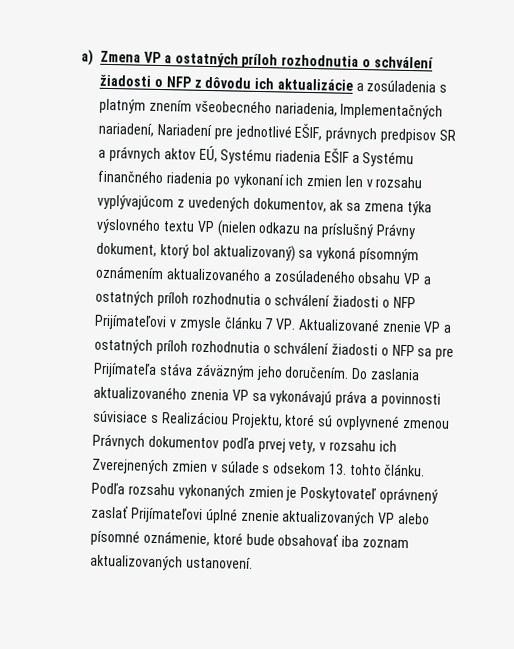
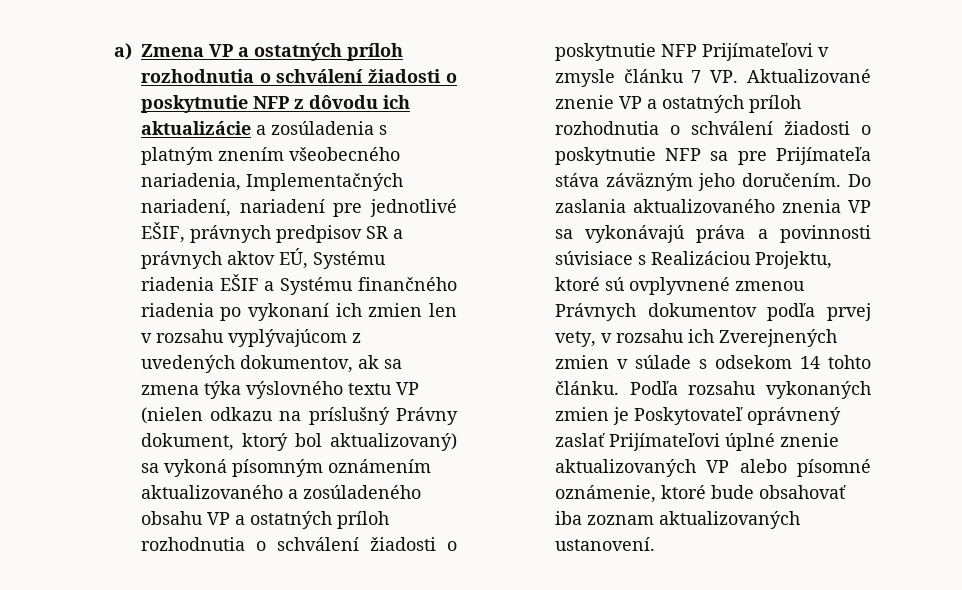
- a) Zmena VP a ostatných príloh rozhodnutia o schválení žiadosti o NFP z dôvodu ich aktualizácie a zosúladenia s platným znením všeobecného nariadenia, Implementačných nariadení, Nariadení pre jednotlivé EŠIF, právnych predpisov SR a právnych aktov EÚ, Systému riadenia EŠIF a Systému finančného riadenia po vykonaní ich zmien len v rozsahu vyplývajúcom z uvedených dokumentov, ak sa zmena týka výslovného textu VP (nielen odkazu na príslušný Právny dokument, ktorý bol aktualizovaný) sa vykoná písomným oznámením aktualizovaného a zosúladeného obsahu VP a ostatných príloh rozhodnutia o schválení žiadosti o NFP Prijímateľovi v zmysle článku 7 VP. Aktualizované znenie VP a ostatných príloh rozhodnutia o schválení žiadosti o NFP sa pre Prijímateľa stáva záväzným jeho doručením.
+ a) Zmena VP a ostatných príloh rozhodnutia o schválení žiadosti o poskytnutie NFP z dôvodu ich aktualizácie a zosúladenia s platným znením všeobecného nariadenia, Implementačných nariadení, nariadení pre jednotlivé EŠIF, právnych predpisov SR a právnych aktov EÚ, Systému riadenia EŠIF a Systému finančného riadenia po vykonaní ich zmien len v rozsahu vyplývajúcom z uvedených dokumentov, ak sa zmena týka výslovného textu VP (nielen odkazu na príslušný Právny dokument, ktorý bol aktualizovaný) sa vykoná písomným oznámením aktualizovaného a zosúladeného obsahu VP a ostatných príloh rozhodnutia o schválení žiadosti o poskytnutie NFP Prijímateľovi v zmysle článku 7 VP. Aktualizované znenie VP a ostatných príloh rozhodnutia o schválení žiadosti o poskytnutie NFP sa pre Prijímateľa stáva záväzným jeho doručením.
- Do zaslania aktualizovaného znenia VP sa vykonávajú práva a povinnosti súvisiace s Realizáciou Projektu, ktoré sú ovplyvnené zmenou Právnych dokumentov podľa prvej vety, v rozsahu ich Zverejnených zmien v súlade s odsekom 13. tohto článku.
+ Do zaslania aktualizovaného znenia VP sa vykonávajú práva a povinnosti súvisiace s Realizáciou Projektu, ktoré sú ovplyvnené zmenou Právnych dokumentov podľa prvej vety, v rozsahu ich Zverejnených zmien v súlade s odsekom 14 tohto článku.

